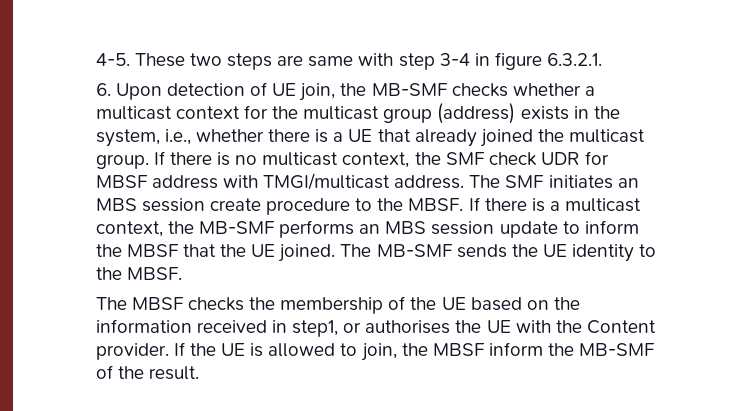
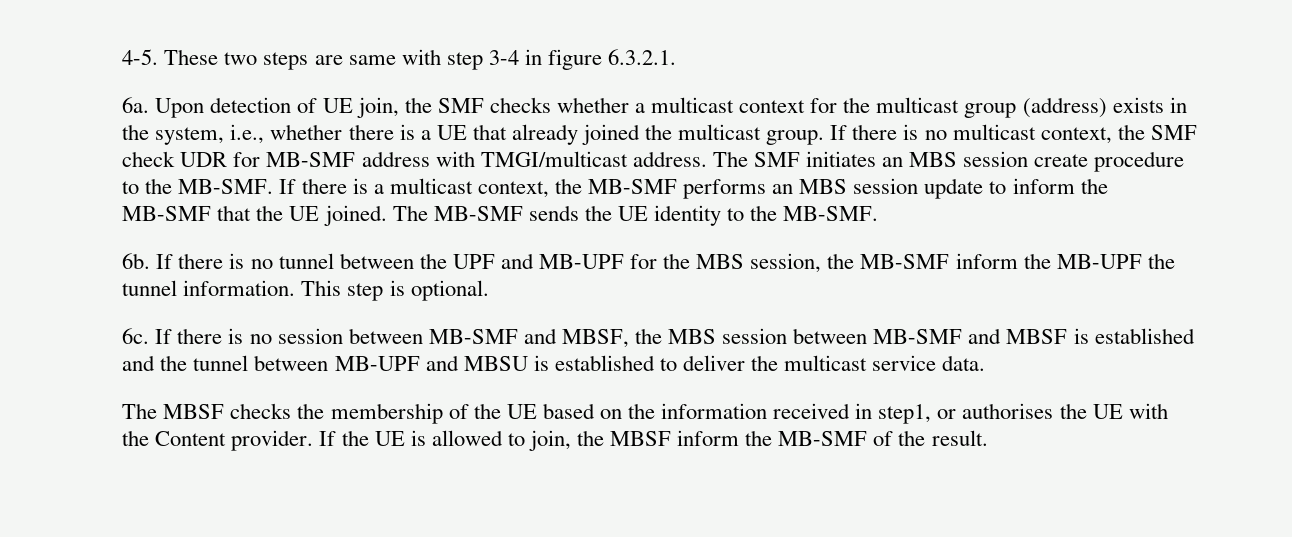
- 6. Upon detection of UE join, the MB-SMF checks whether a multicast context for the multicast group (address) exists in the system, i.e., whether there is a UE that already joined the multicast group.
+ 6a. Upon detection of UE join, the SMF checks whether a multicast context for the multicast group (address) exists in the system, i.e., whether there is a UE that already joined the multicast group.
- If there is no multicast context, the SMF check UDR for MBSF address with TMGI/multicast address.
+ If there is no multicast context, the SMF check UDR for MB-SMF address with TMGI/multicast address.
- The SMF initiates an MBS session create procedure to the MBSF.
+ The SMF initiates an MBS session create procedure to the MB-SMF.
- If there is a multicast context, the MB-SMF performs an MBS session update to inform the MBSF that the UE joined.
+ If there is a multicast context, the MB-SMF performs an MBS session update to inform the MB-SMF that the UE joined.
- The MB-SMF sends the UE identity to the MBSF.
+ The MB-SMF sends the UE identity to the MB-SMF.
+ 6b. If there is no tunnel between the UPF and MB-UPF for the MBS session, the MB-SMF inform the MB-UPF the tunnel information. This step is optional.
+ 6c. If there is no session between MB-SMF and MBSF, the MBS session between MB-SMF and MBSF is established and the tunnel between MB-UPF and MBSU is established to deliver the multicast service data.

